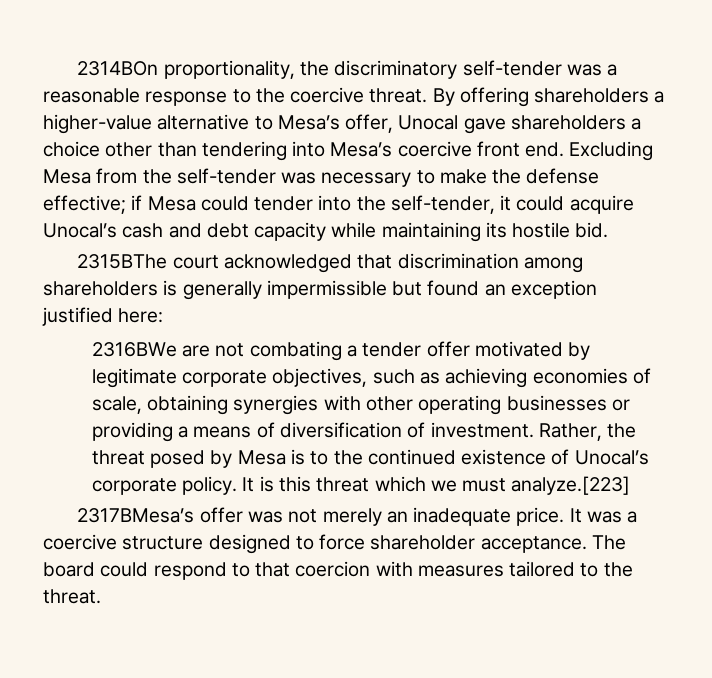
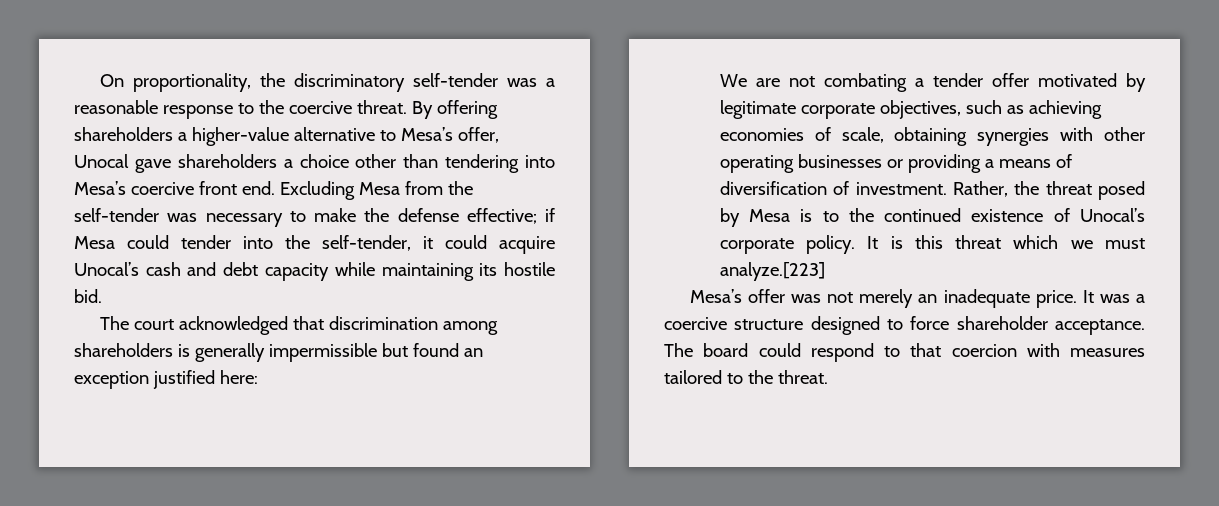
- 2314BOn proportionality, the discriminatory self-tender was a reasonable response to the coercive threat.
+ On proportionality, the discriminatory self-tender was a reasonable response to the coercive threat.
- 2315BThe court acknowledged that discrimination among shareholders is generally impermissible but found an exception justified here:
+ The court acknowledged that discrimination among shareholders is generally impermissible but found an exception justified here:
- 2316BWe are not combating a tender offer motivated by legitimate corporate objectives, such as achieving economies of scale, obtaining synergies with other operating businesses or providing a means of diversification of investment.
+ We are not combating a tender offer motivated by legitimate corporate objectives, such as achieving economies of scale, obtaining synergies with other operating businesses or providing a means of diversification of investment.
- 2317BMesa’s offer was not merely an inadequate price.
+ Mesa’s offer was not merely an inadequate price.

